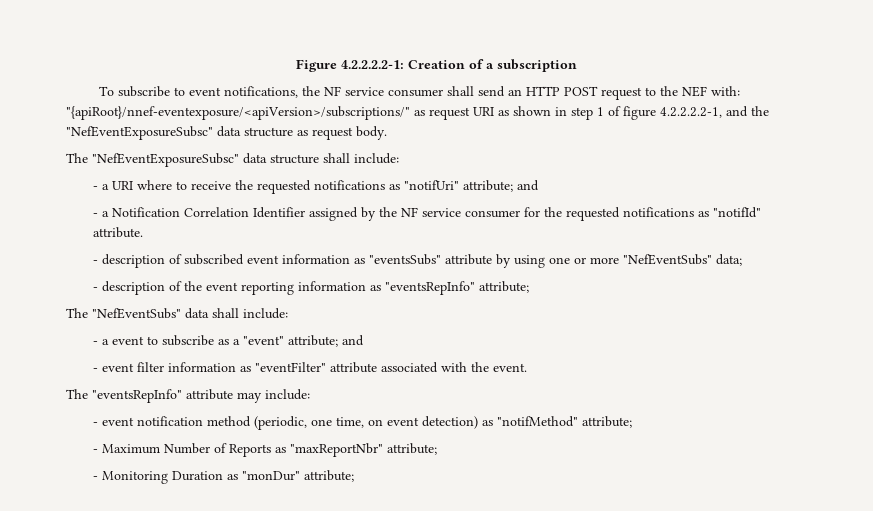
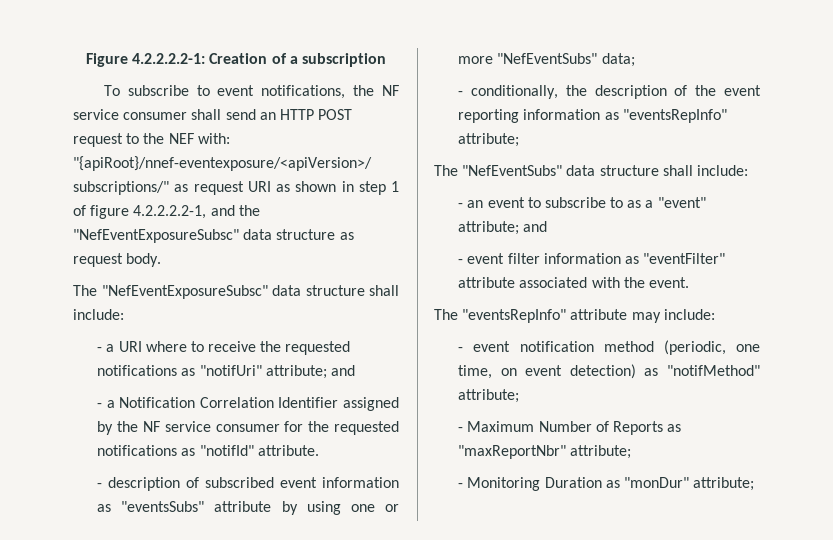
- - description of the event reporting information as "eventsRepInfo" attribute;
+ - conditionally, the description of the event reporting information as "eventsRepInfo" attribute;
- The "NefEventSubs" data shall include:
- - a event to subscribe as a "event" attribute; and
+ The "NefEventSubs" data structure shall include:
+ - an event to subscribe to as a "event" attribute; and

